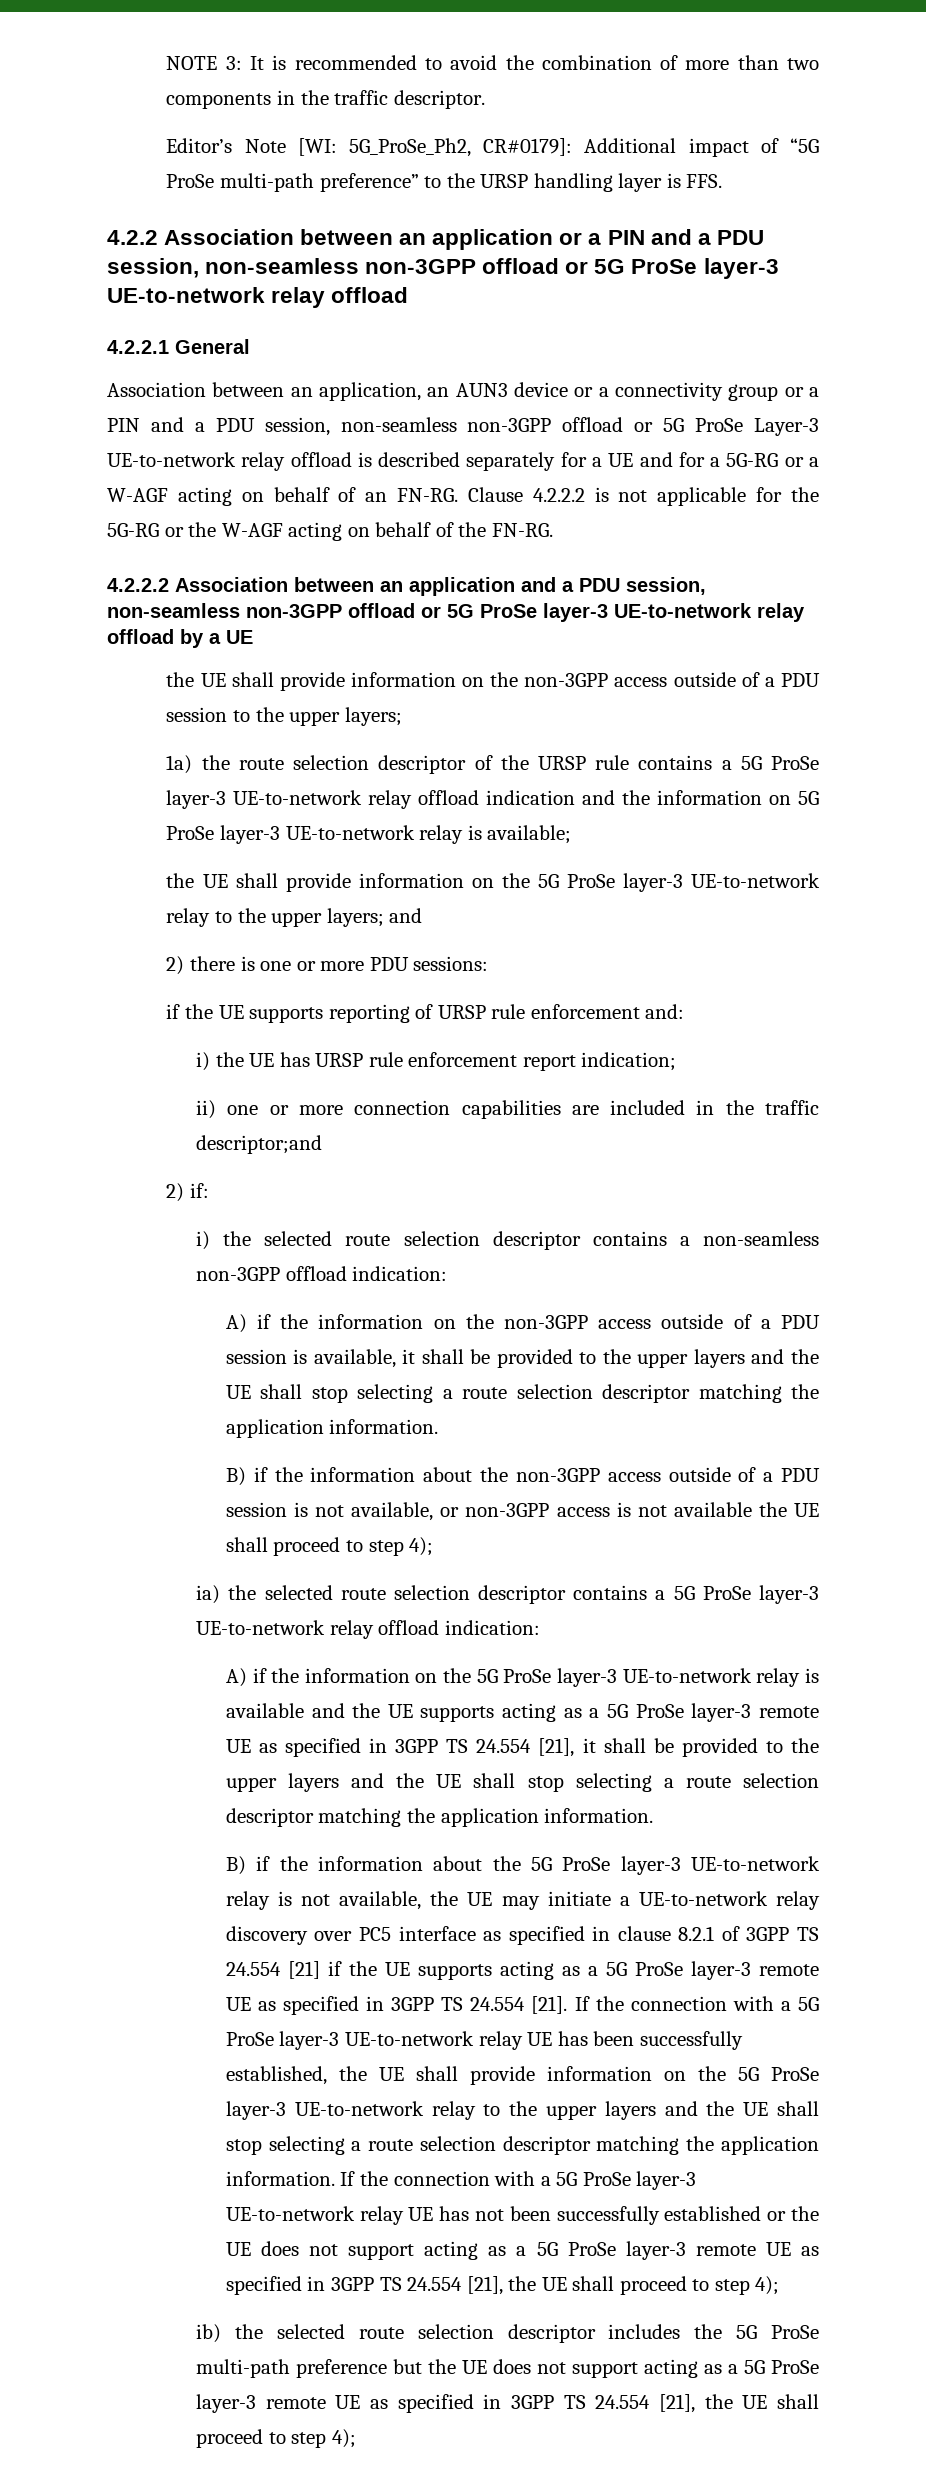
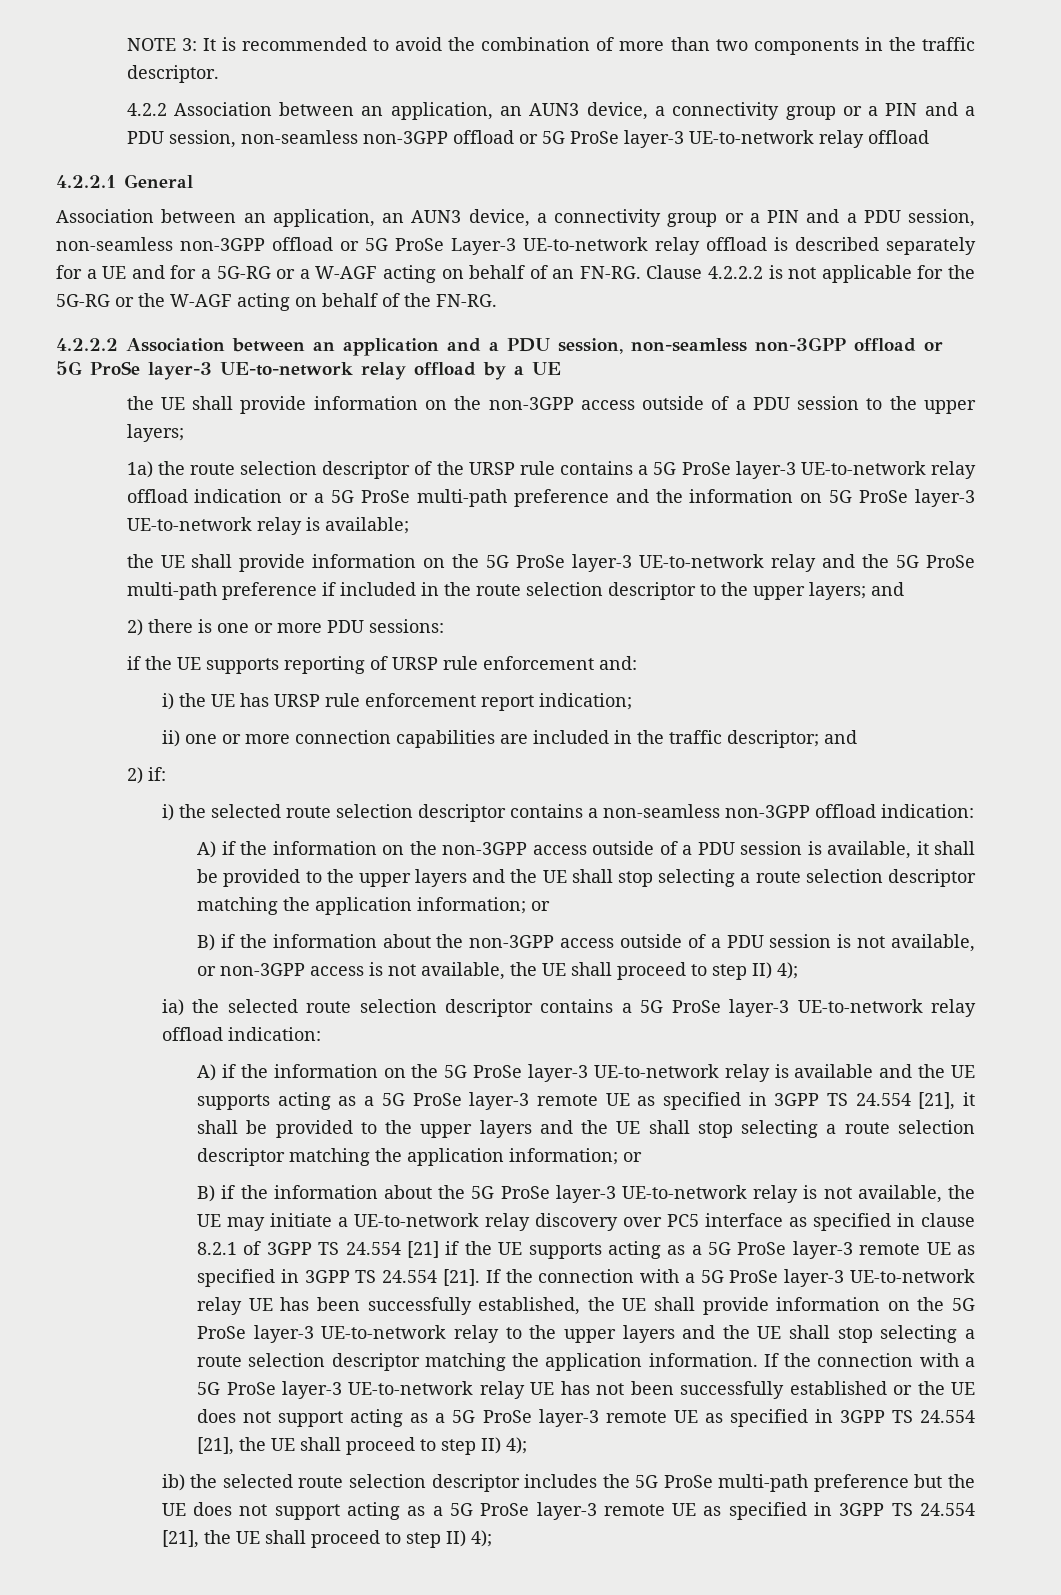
- Editor’s Note [WI: 5G_ProSe_Ph2, CR#0179]: Additional impact of “5G ProSe multi-path preference” to the URSP handling layer is FFS.
- 4.2.2 Association between an application or a PIN and a PDU session, non-seamless non-3GPP offload or 5G ProSe layer-3 UE-to-network relay offload
+ 4.2.2 Association between an application, an AUN3 device, a connectivity group or a PIN and a PDU session, non-seamless non-3GPP offload or 5G ProSe layer-3 UE-to-network relay offload
- Association between an application, an AUN3 device or a connectivity group or a PIN and a PDU session, non-seamless non-3GPP offload or 5G ProSe Layer-3 UE-to-network relay offload is described separately for a UE and for a 5G-RG or a W-AGF acting on behalf of an FN-RG.
+ Association between an application, an AUN3 device, a connectivity group or a PIN and a PDU session, non-seamless non-3GPP offload or 5G ProSe Layer-3 UE-to-network relay offload is described separately for a UE and for a 5G-RG or a W-AGF acting on behalf of an FN-RG.
- 1a) the route selection descriptor of the URSP rule contains a 5G ProSe layer-3 UE-to-network relay offload indication and the information on 5G ProSe layer-3 UE-to-network relay is available;
+ 1a) the route selection descriptor of the URSP rule contains a 5G ProSe layer-3 UE-to-network relay offload indication or a 5G ProSe multi-path preference and the information on 5G ProSe layer-3 UE-to-network relay is available;
- the UE shall provide information on the 5G ProSe layer-3 UE-to-network relay to the upper layers; and
+ the UE shall provide information on the 5G ProSe layer-3 UE-to-network relay and the 5G ProSe multi-path preference if included in the route selection descriptor to the upper layers; and
- ii) one or more connection capabilities are included in the traffic descriptor;and
+ ii) one or more connection capabilities are included in the traffic descriptor; and
- A) if the information on the non-3GPP access outside of a PDU session is available, it shall be provided to the upper layers and the UE shall stop selecting a route selection descriptor matching the application information.
+ A) if the information on the non-3GPP access outside of a PDU session is available, it shall be provided to the upper layers and the UE shall stop selecting a route selection descriptor matching the application information; or
- B) if the information about the non-3GPP access outside of a PDU session is not available, or non-3GPP access is not available the UE shall proceed to step 4);
+ B) if the information about the non-3GPP access outside of a PDU session is not available, or non-3GPP access is not available, the UE shall proceed to step II) 4);
- A) if the information on the 5G ProSe layer-3 UE-to-network relay is available and the UE supports acting as a 5G ProSe layer-3 remote UE as specified in 3GPP TS 24.554 [21], it shall be provided to the upper layers and the UE shall stop selecting a route selection descriptor matching the application information.
+ A) if the information on the 5G ProSe layer-3 UE-to-network relay is available and the UE supports acting as a 5G ProSe layer-3 remote UE as specified in 3GPP TS 24.554 [21], it shall be provided to the upper layers and the UE shall stop selecting a route selection descriptor matching the application information; or
- If the connection with a 5G ProSe layer-3 UE-to-network relay UE has not been successfully established or the UE does not support acting as a 5G ProSe layer-3 remote UE as specified in 3GPP TS 24.554 [21], the UE shall proceed to step 4);
+ If the connection with a 5G ProSe layer-3 UE-to-network relay UE has not been successfully established or the UE does not support acting as a 5G ProSe layer-3 remote UE as specified in 3GPP TS 24.554 [21], the UE shall proceed to step II) 4);
- ib) the selected route selection descriptor includes the 5G ProSe multi-path preference but the UE does not support acting as a 5G ProSe layer-3 remote UE as specified in 3GPP TS 24.554 [21], the UE shall proceed to step 4);
+ ib) the selected route selection descriptor includes the 5G ProSe multi-path preference but the UE does not support acting as a 5G ProSe layer-3 remote UE as specified in 3GPP TS 24.554 [21], the UE shall proceed to step II) 4);

